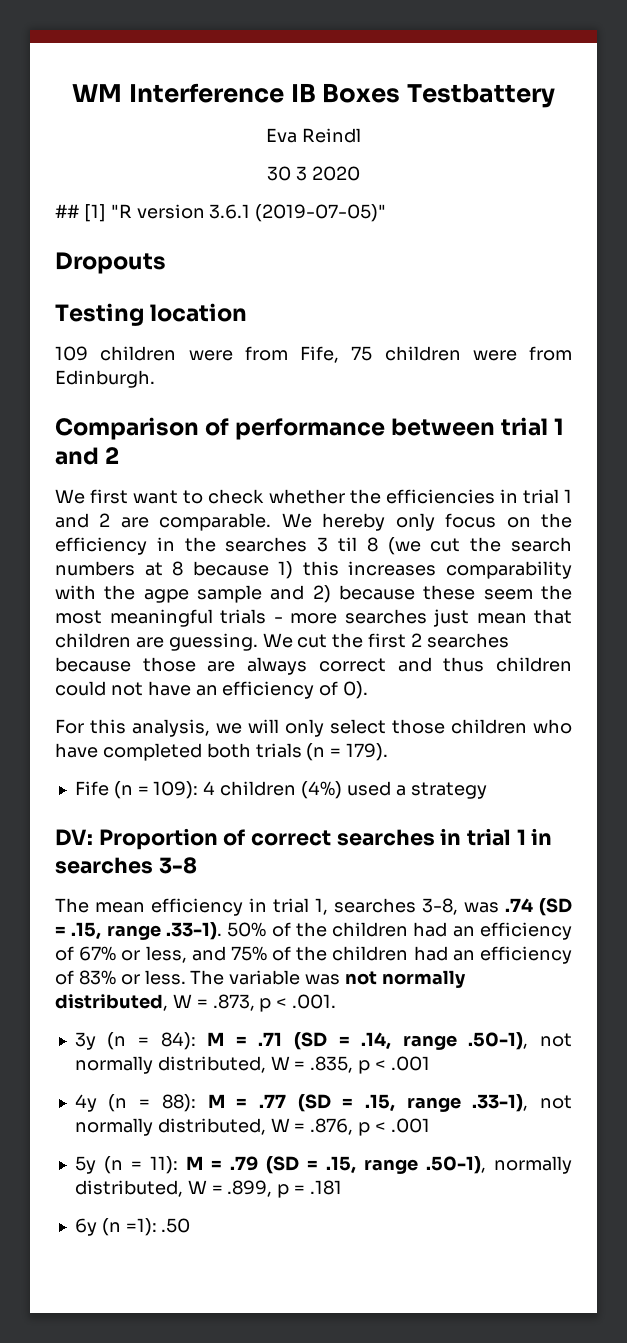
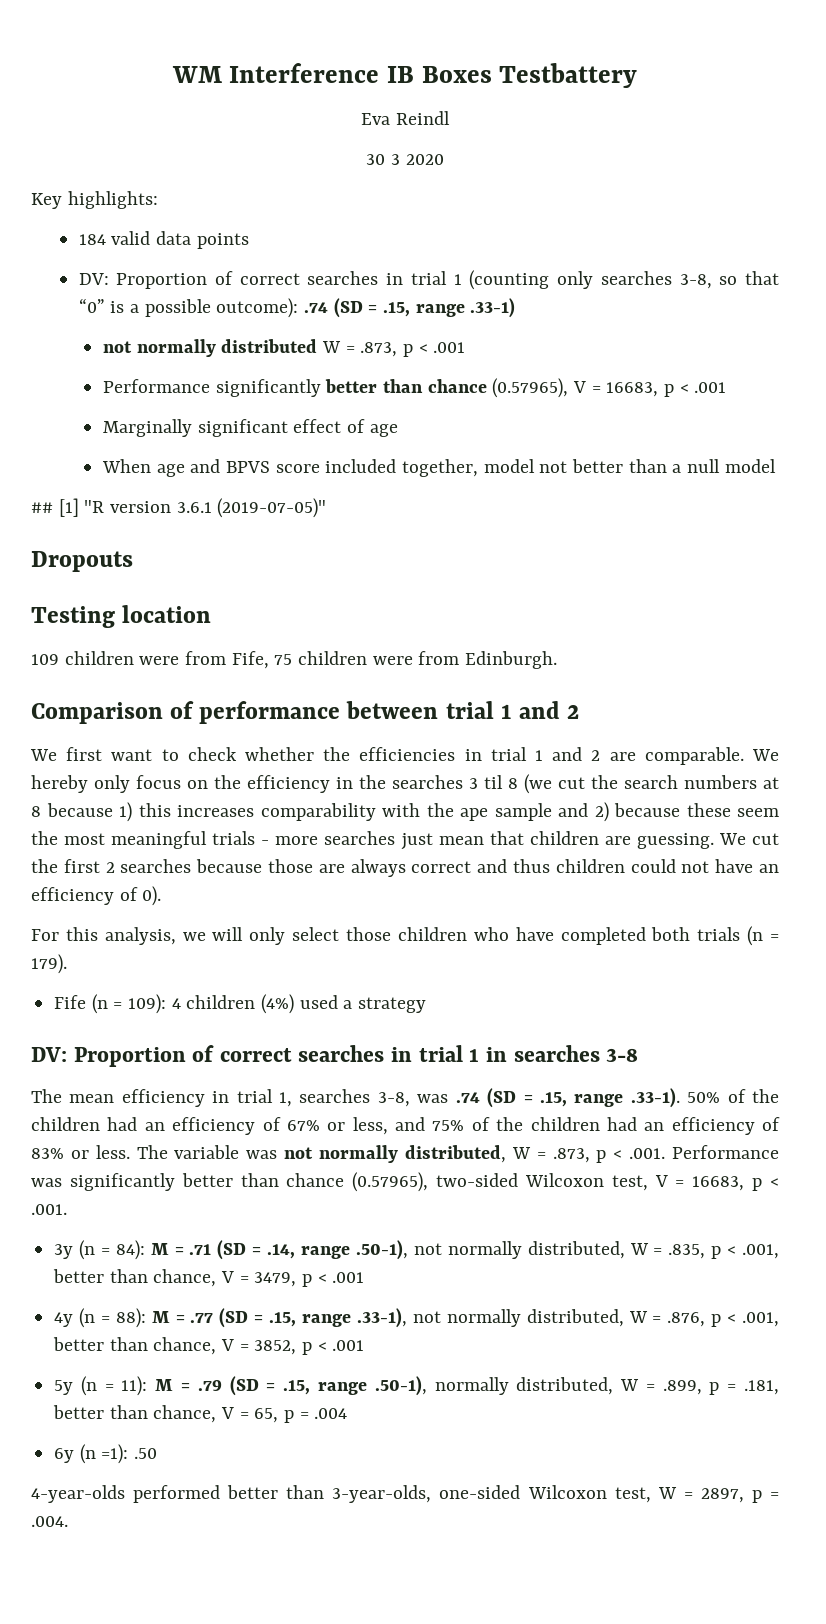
+ Key highlights:
+ 184 valid data points
+ DV: Proportion of correct searches in trial 1 (counting only searches 3-8, so that “0” is a possible outcome): .74 (SD = .15, range .33-1)
+ not normally distributed W = .873, p < .001
+ Performance significantly better than chance (0.57965), V = 16683, p < .001
+ Marginally significant effect of age
+ When age and BPVS score included together, model not better than a null model
- We hereby only focus on the efficiency in the searches 3 til 8 (we cut the search numbers at 8 because 1) this increases comparability with the agpe sample and 2) because these seem the most meaningful trials - more searches just mean that children are guessing.
+ We hereby only focus on the efficiency in the searches 3 til 8 (we cut the search numbers at 8 because 1) this increases comparability with the ape sample and 2) because these seem the most meaningful trials - more searches just mean that children are guessing.
- The variable was not normally distributed, W = .873, p < .001.
+ The variable was not normally distributed, W = .873, p < .001. Performance was significantly better than chance (0.57965), two-sided Wilcoxon test, V = 16683, p < .001.
- 3y (n = 84): M = .71 (SD = .14, range .50-1), not normally distributed, W = .835, p < .001
+ 3y (n = 84): M = .71 (SD = .14, range .50-1), not normally distributed, W = .835, p < .001, better than chance, V = 3479, p < .001
- 4y (n = 88): M = .77 (SD = .15, range .33-1), not normally distributed, W = .876, p < .001
+ 4y (n = 88): M = .77 (SD = .15, range .33-1), not normally distributed, W = .876, p < .001, better than chance, V = 3852, p < .001
- 5y (n = 11): M = .79 (SD = .15, range .50-1), normally distributed, W = .899, p = .181
+ 5y (n = 11): M = .79 (SD = .15, range .50-1), normally distributed, W = .899, p = .181, better than chance, V = 65, p = .004
  6y (n =1): .50
+ 4-year-olds performed better than 3-year-olds, one-sided Wilcoxon test, W = 2897, p = .004.

